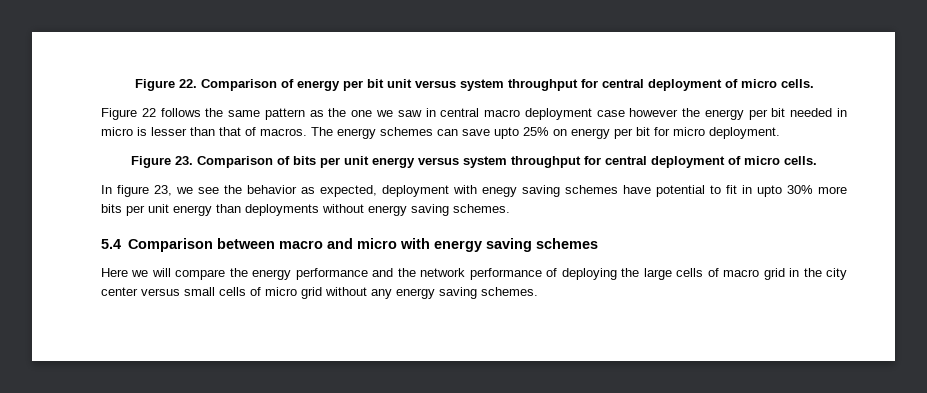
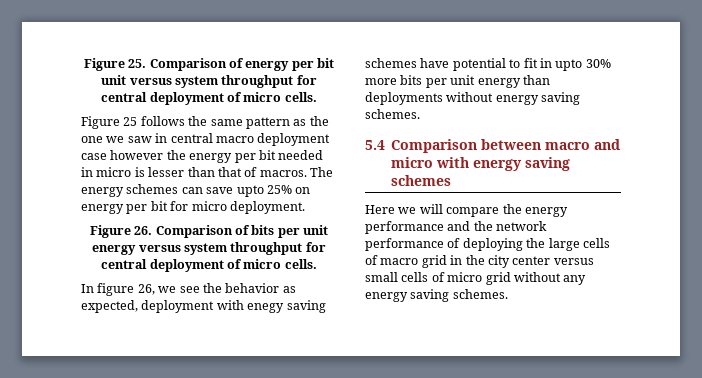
- Figure 22. Comparison of energy per bit unit versus system throughput for central deployment of micro cells.
+ Figure 25. Comparison of energy per bit unit versus system throughput for central deployment of micro cells.
- Figure 22 follows the same pattern as the one we saw in central macro deployment case however the energy per bit needed in micro is lesser than that of macros.
+ Figure 25 follows the same pattern as the one we saw in central macro deployment case however the energy per bit needed in micro is lesser than that of macros.
- Figure 23. Comparison of bits per unit energy versus system throughput for central deployment of micro cells.
+ Figure 26. Comparison of bits per unit energy versus system throughput for central deployment of micro cells.
- In figure 23, we see the behavior as expected, deployment with enegy saving schemes have potential to fit in upto 30% more bits per unit energy than deployments without energy saving schemes.
+ In figure 26, we see the behavior as expected, deployment with enegy saving schemes have potential to fit in upto 30% more bits per unit energy than deployments without energy saving schemes.

